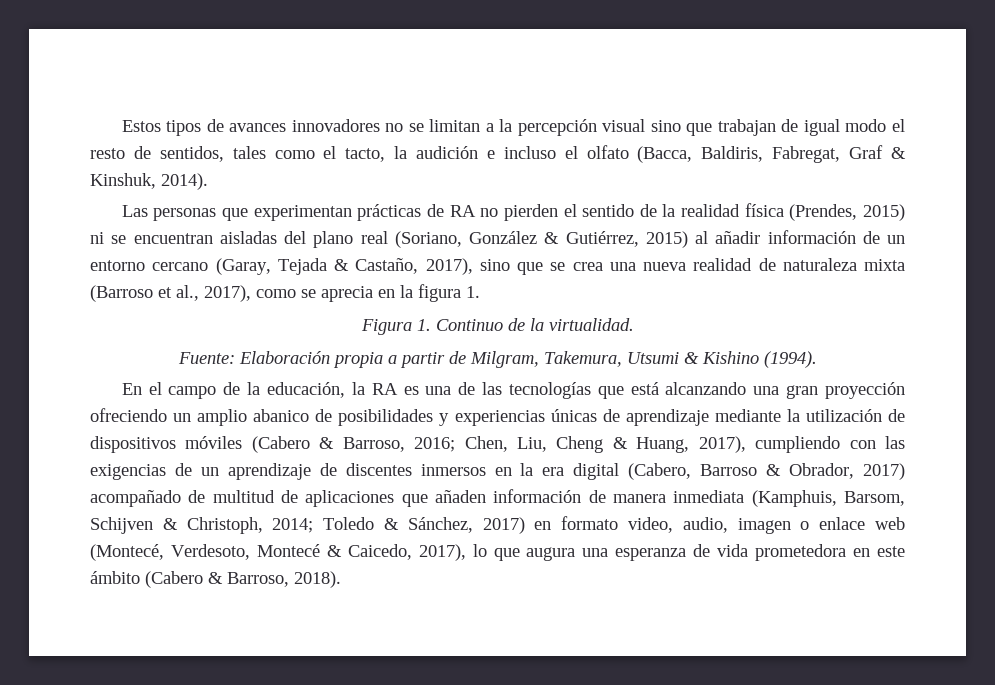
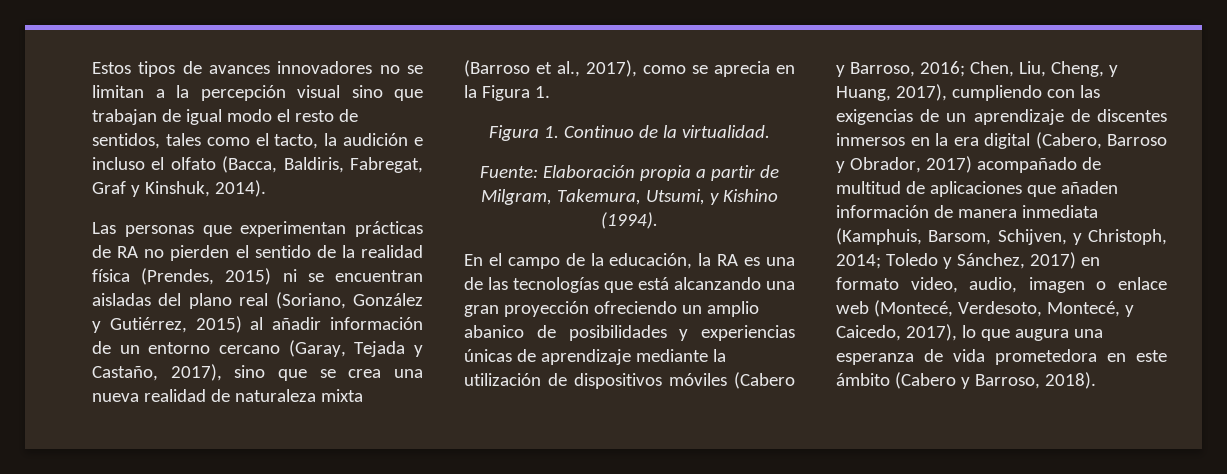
- Estos tipos de avances innovadores no se limitan a la percepción visual sino que trabajan de igual modo el resto de sentidos, tales como el tacto, la audición e incluso el olfato (Bacca, Baldiris, Fabregat, Graf & Kinshuk, 2014).
+ Estos tipos de avances innovadores no se limitan a la percepción visual sino que trabajan de igual modo el resto de sentidos, tales como el tacto, la audición e incluso el olfato (Bacca, Baldiris, Fabregat, Graf y Kinshuk, 2014).
- Las personas que experimentan prácticas de RA no pierden el sentido de la realidad física (Prendes, 2015) ni se encuentran aisladas del plano real (Soriano, González & Gutiérrez, 2015) al añadir información de un entorno cercano (Garay, Tejada & Castaño, 2017), sino que se crea una nueva realidad de naturaleza mixta (Barroso et al., 2017), como se aprecia en la figura 1.
+ Las personas que experimentan prácticas de RA no pierden el sentido de la realidad física (Prendes, 2015) ni se encuentran aisladas del plano real (Soriano, González y Gutiérrez, 2015) al añadir información de un entorno cercano (Garay, Tejada y Castaño, 2017), sino que se crea una nueva realidad de naturaleza mixta (Barroso et al., 2017), como se aprecia en la Figura 1.
- Fuente: Elaboración propia a partir de Milgram, Takemura, Utsumi & Kishino (1994).
+ Fuente: Elaboración propia a partir de Milgram, Takemura, Utsumi, y Kishino (1994).
- En el campo de la educación, la RA es una de las tecnologías que está alcanzando una gran proyección ofreciendo un amplio abanico de posibilidades y experiencias únicas de aprendizaje mediante la utilización de dispositivos móviles (Cabero & Barroso, 2016;
+ En el campo de la educación, la RA es una de las tecnologías que está alcanzando una gran proyección ofreciendo un amplio abanico de posibilidades y experiencias únicas de aprendizaje mediante la utilización de dispositivos móviles (Cabero y Barroso, 2016;
- Chen, Liu, Cheng & Huang, 2017), cumpliendo con las exigencias de un aprendizaje de discentes inmersos en la era digital (Cabero, Barroso & Obrador, 2017) acompañado de multitud de aplicaciones que añaden información de manera inmediata (Kamphuis, Barsom, Schijven & Christoph, 2014;
+ Chen, Liu, Cheng, y Huang, 2017), cumpliendo con las exigencias de un aprendizaje de discentes inmersos en la era digital (Cabero, Barroso y Obrador, 2017) acompañado de multitud de aplicaciones que añaden información de manera inmediata (Kamphuis, Barsom, Schijven, y Christoph, 2014;
- Toledo & Sánchez, 2017) en formato video, audio, imagen o enlace web (Montecé, Verdesoto, Montecé & Caicedo, 2017), lo que augura una esperanza de vida prometedora en este ámbito (Cabero & Barroso, 2018).
+ Toledo y Sánchez, 2017) en formato video, audio, imagen o enlace web (Montecé, Verdesoto, Montecé, y Caicedo, 2017), lo que augura una esperanza de vida prometedora en este ámbito (Cabero y Barroso, 2018).

